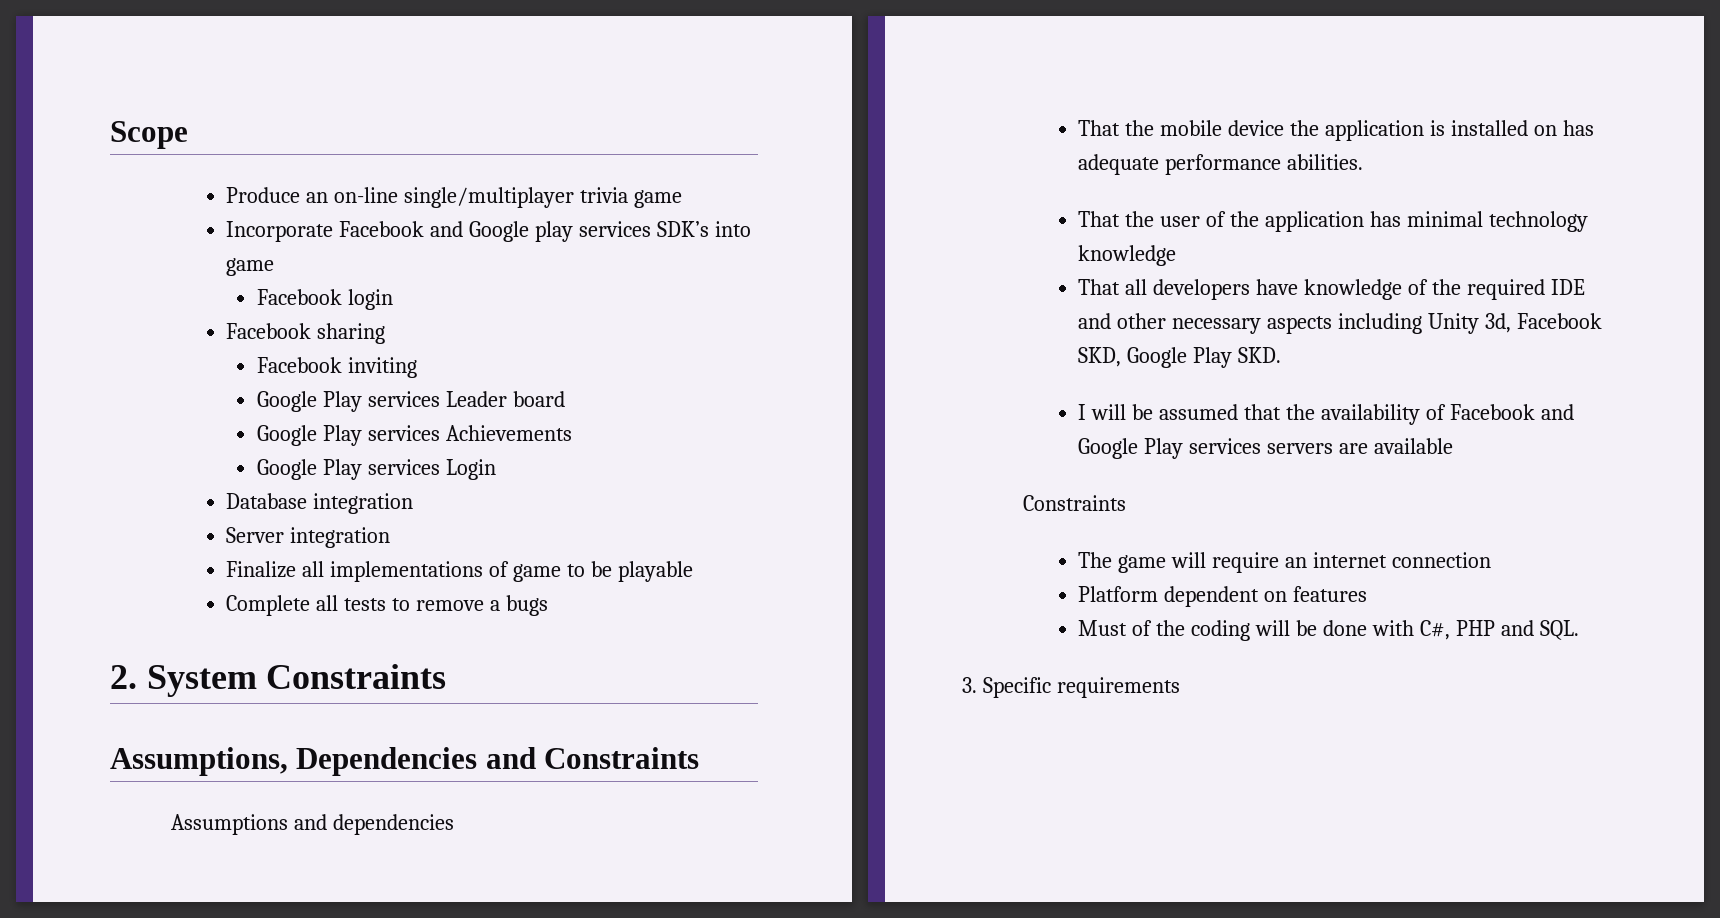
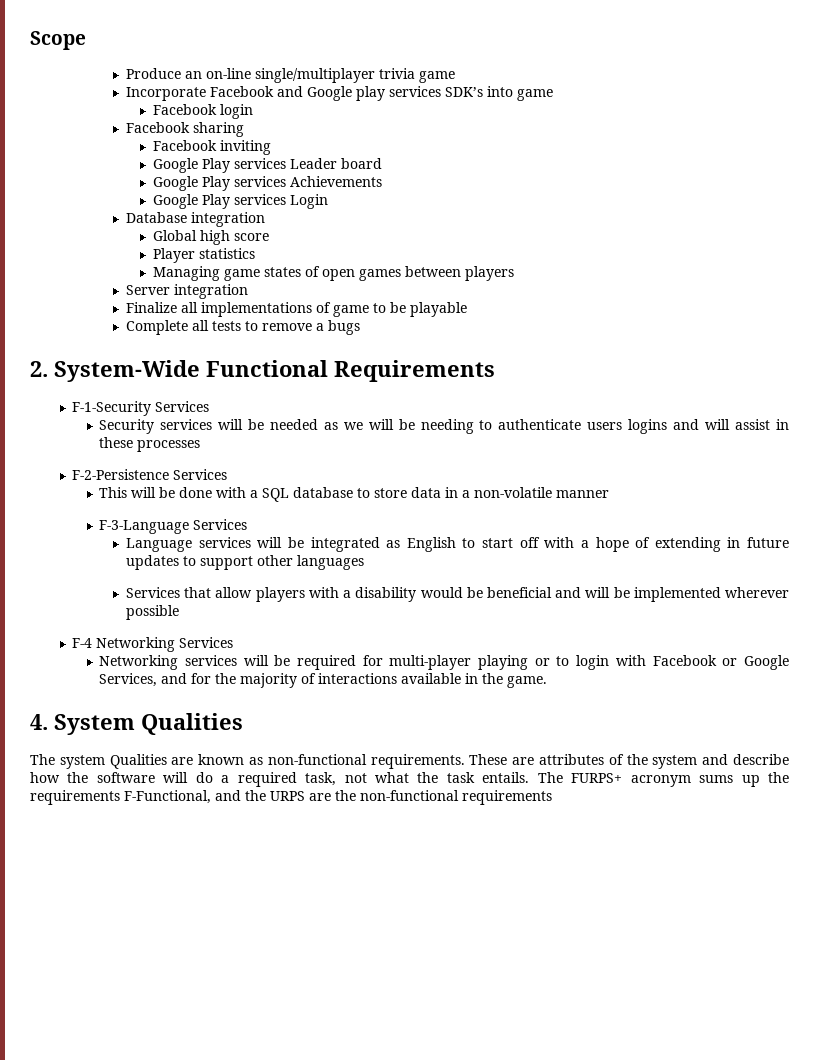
+ Global high score
+ Player statistics
+ Managing game states of open games between players
- 2. System Constraints
- Assumptions, Dependencies and Constraints
- Assumptions and dependencies
- That the mobile device the application is installed on has adequate performance abilities.
- That the user of the application has minimal technology knowledge
- That all developers have knowledge of the required IDE and other necessary aspects including Unity 3d, Facebook SKD, Google Play SKD.
- I will be assumed that the availability of Facebook and Google Play services servers are available
- Constraints
- The game will require an internet connection
- Platform dependent on features
- Must of the coding will be done with C#, PHP and SQL.
- 3. Specific requirements
+ 2. System-Wide Functional Requirements
+ F-1-Security Services
+ Security services will be needed as we will be needing to authenticate users logins and will assist in these processes
+ F-2-Persistence Services
+ This will be done with a SQL database to store data in a non-volatile manner
+ F-3-Language Services
+ Language services will be integrated as English to start off with a hope of extending in future updates to support other languages
+ Services that allow players with a disability would be beneficial and will be implemented wherever possible
+ F-4 Networking Services
+ Networking services will be required for multi-player playing or to login with Facebook or Google Services, and for the majority of interactions available in the game.
+ 4. System Qualities
+ The system Qualities are known as non-functional requirements. These are attributes of the system and describe how the software will do a required task, not what the task entails. The FURPS+ acronym sums up the requirements F-Functional, and the URPS are the non-functional requirements

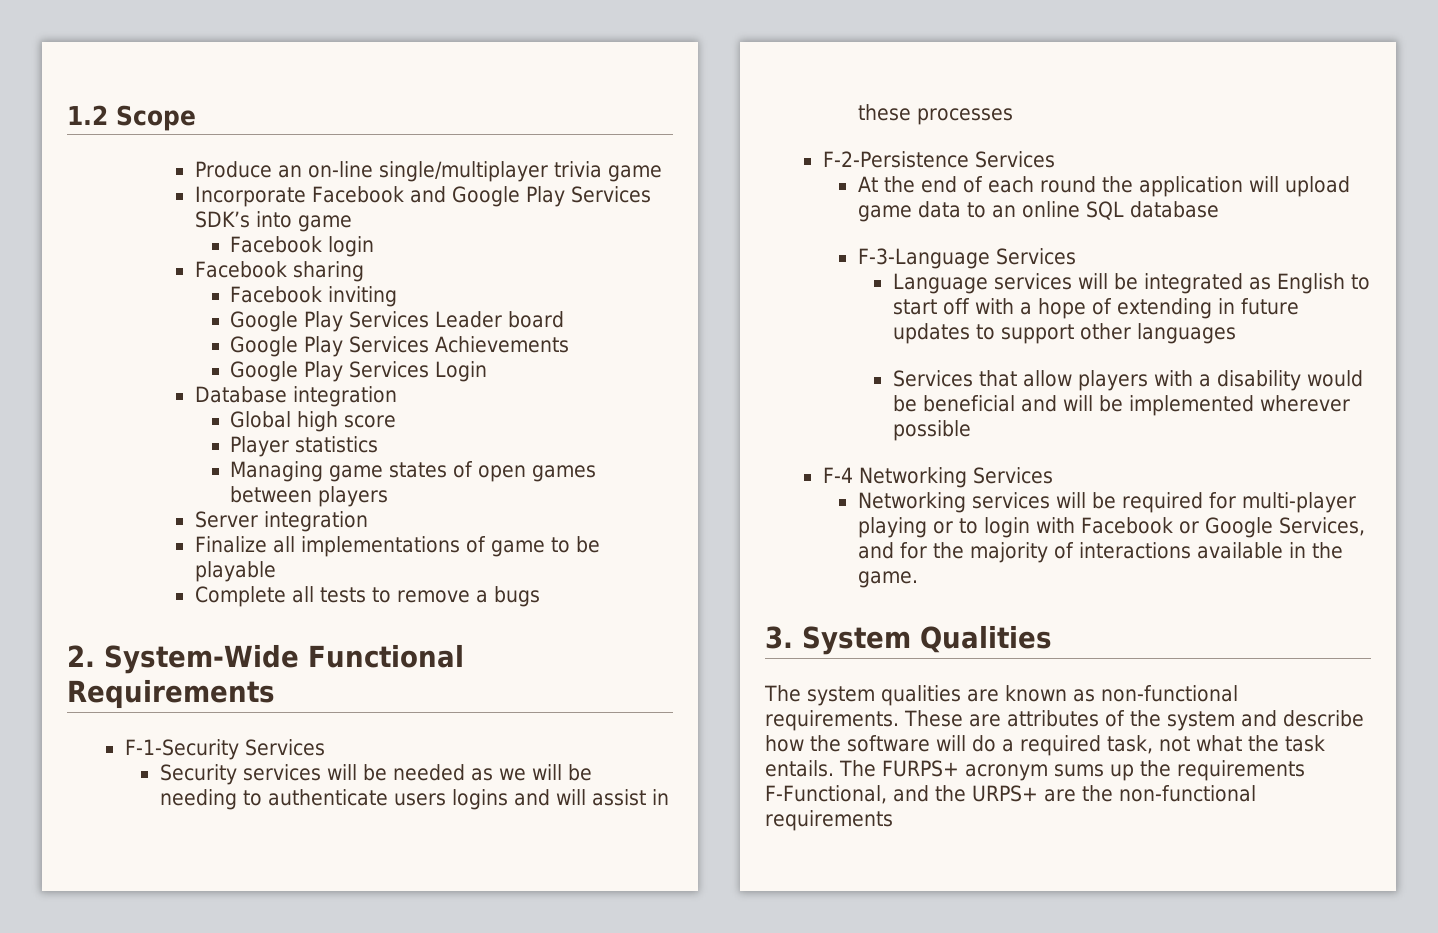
- Scope
+ 1.2 Scope
- Incorporate Facebook and Google play services SDK’s into game
+ Incorporate Facebook and Google Play Services SDK’s into game
- Google Play services Leader board
+ Google Play Services Leader board
- Google Play services Achievements
+ Google Play Services Achievements
- Google Play services Login
+ Google Play Services Login
- This will be done with a SQL database to store data in a non-volatile manner
+ At the end of each round the application will upload game data to an online SQL database
- 4. System Qualities
+ 3. System Qualities
- The system Qualities are known as non-functional requirements.
+ The system qualities are known as non-functional requirements.
- The FURPS+ acronym sums up the requirements F-Functional, and the URPS are the non-functional requirements
+ The FURPS+ acronym sums up the requirements F-Functional, and the URPS+ are the non-functional requirements

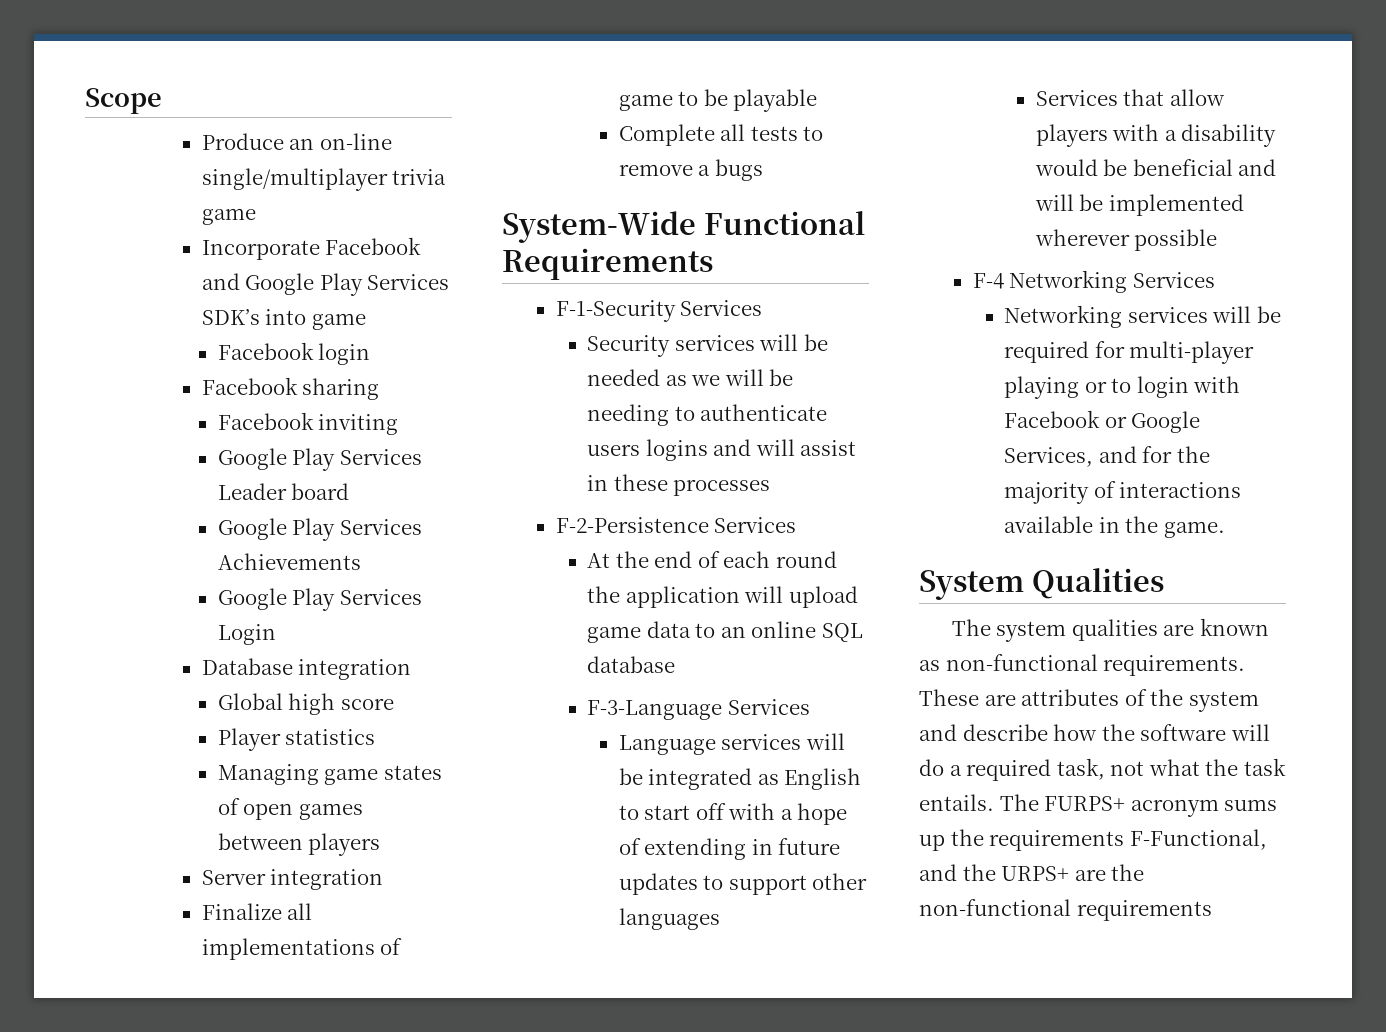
- 1.2 Scope
+ Scope
- 2. System-Wide Functional Requirements
+ System-Wide Functional Requirements
- 3. System Qualities
+ System Qualities

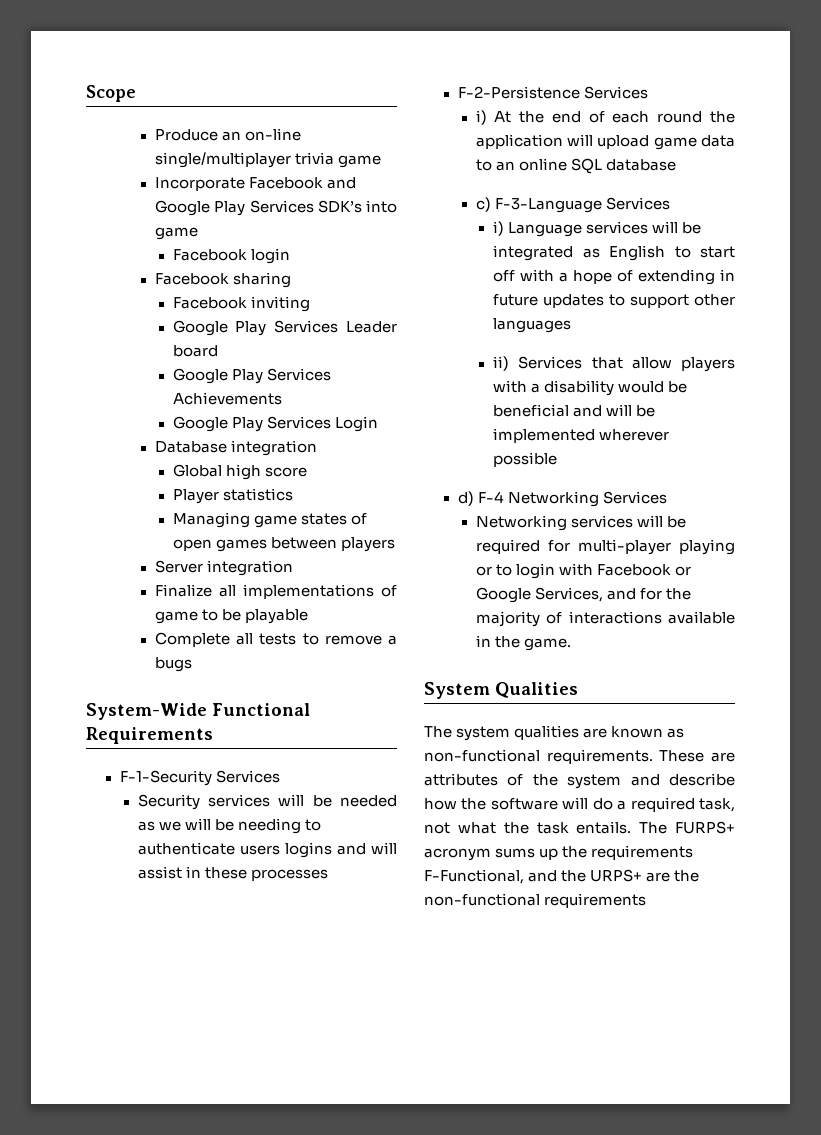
- At the end of each round the application will upload game data to an online SQL database
+ i) At the end of each round the application will upload game data to an online SQL database
- F-3-Language Services
+ c) F-3-Language Services
- Language services will be integrated as English to start off with a hope of extending in future updates to support other languages
+ i) Language services will be integrated as English to start off with a hope of extending in future updates to support other languages
- Services that allow players with a disability would be beneficial and will be implemented wherever possible
+ ii) Services that allow players with a disability would be beneficial and will be implemented wherever possible
- F-4 Networking Services
+ d) F-4 Networking Services

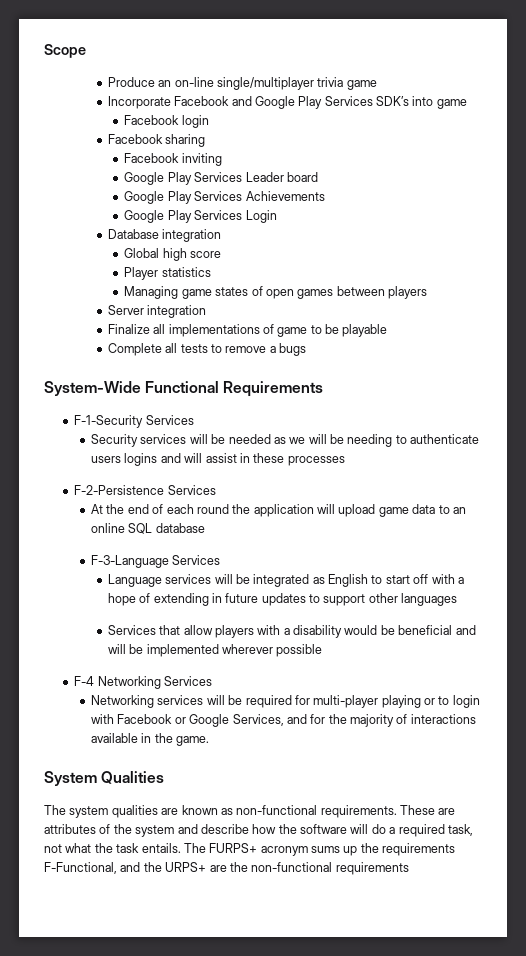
- i) At the end of each round the application will upload game data to an online SQL database
+ At the end of each round the application will upload game data to an online SQL database
- c) F-3-Language Services
+ F-3-Language Services
- i) Language services will be integrated as English to start off with a hope of extending in future updates to support other languages
+ Language services will be integrated as English to start off with a hope of extending in future updates to support other languages
- ii) Services that allow players with a disability would be beneficial and will be implemented wherever possible
+ Services that allow players with a disability would be beneficial and will be implemented wherever possible
- d) F-4 Networking Services
+ F-4 Networking Services

